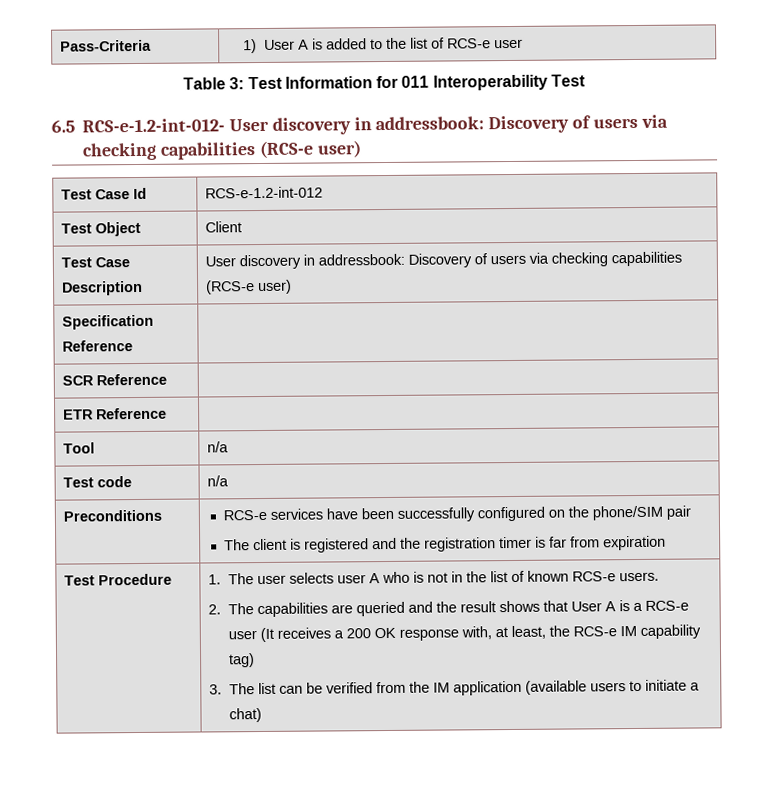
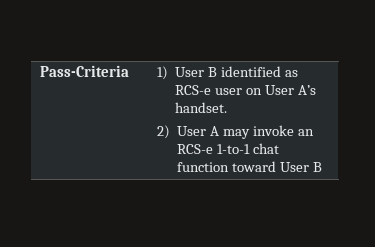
- Pass-Criteria | 1) User A is added to the list of RCS-e user
- Table 3: Test Information for 011 Interoperability Test
- 6.5 RCS-e-1.2-int-012- User discovery in addressbook: Discovery of users via checking capabilities (RCS-e user)
- Test Case Id | RCS-e-1.2-int-012
- Test Object | Client
- Test Case Description | User discovery in addressbook: Discovery of users via checking capabilities (RCS-e user)
- Specification Reference |
- SCR Reference |
- ETR Reference |
- Tool | n/a
- Test code | n/a
- Preconditions | RCS-e services have been successfully configured on the phone/SIM pair
- The client is registered and the registration timer is far from expiration
- Test Procedure | 1. The user selects user A who is not in the list of known RCS-e users.
- 2. The capabilities are queried and the result shows that User A is a RCS-e user (It receives a 200 OK response with, at least, the RCS-e IM capability tag)
- 3. The list can be verified from the IM application (available users to initiate a chat)
+ Pass-Criteria | 1) User B identified as RCS-e user on User A’s handset.
+ 2) User A may invoke an RCS-e 1-to-1 chat function toward User B

